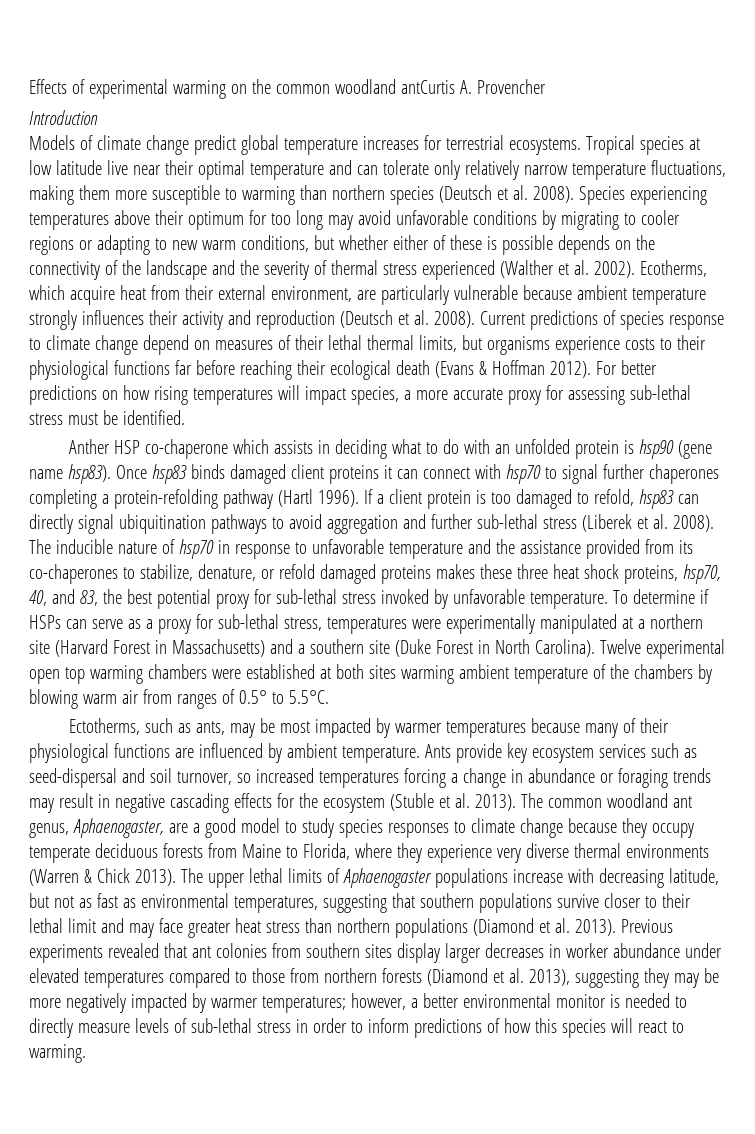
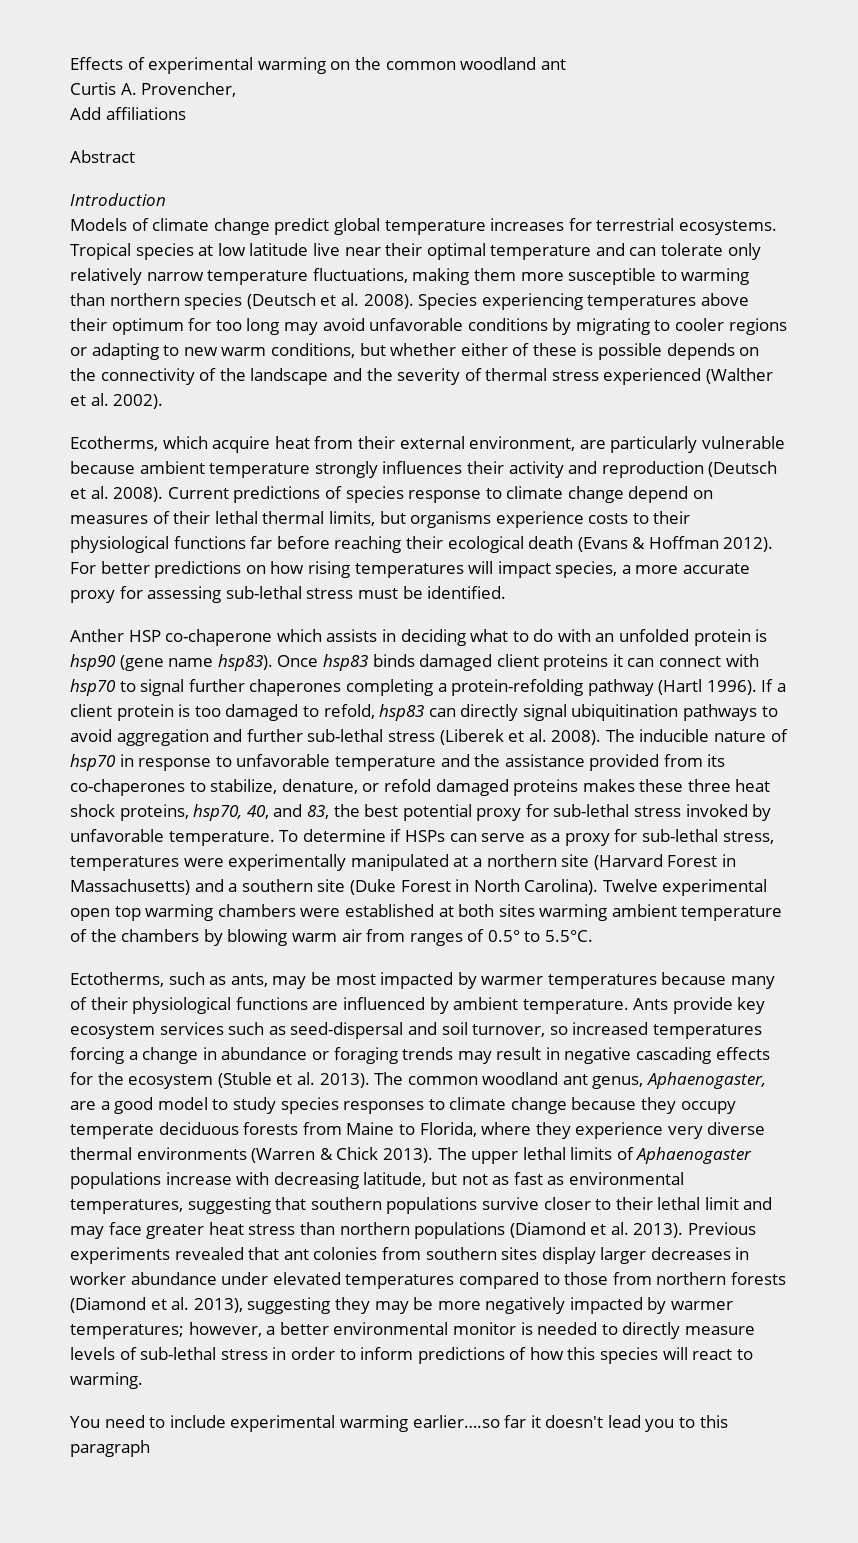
- Effects of experimental warming on the common woodland antCurtis A. Provencher
+ Effects of experimental warming on the common woodland ant
+ Curtis A. Provencher,
+ Add affiliations
+ Abstract
- Species experiencing temperatures above their optimum for too long may avoid unfavorable conditions by migrating to cooler regions or adapting to new warm conditions, but whether either of these is possible depends on the connectivity of the landscape and the severity of thermal stress experienced (Walther et al. 2002). Ecotherms, which acquire heat from their external environment, are particularly vulnerable because ambient temperature strongly influences their activity and reproduction (Deutsch et al. 2008).
+ Species experiencing temperatures above their optimum for too long may avoid unfavorable conditions by migrating to cooler regions or adapting to new warm conditions, but whether either of these is possible depends on the connectivity of the landscape and the severity of thermal stress experienced (Walther et al. 2002).
+ Ecotherms, which acquire heat from their external environment, are particularly vulnerable because ambient temperature strongly influences their activity and reproduction (Deutsch et al. 2008).
+ You need to include experimental warming earlier….so far it doesn't lead you to this paragraph

